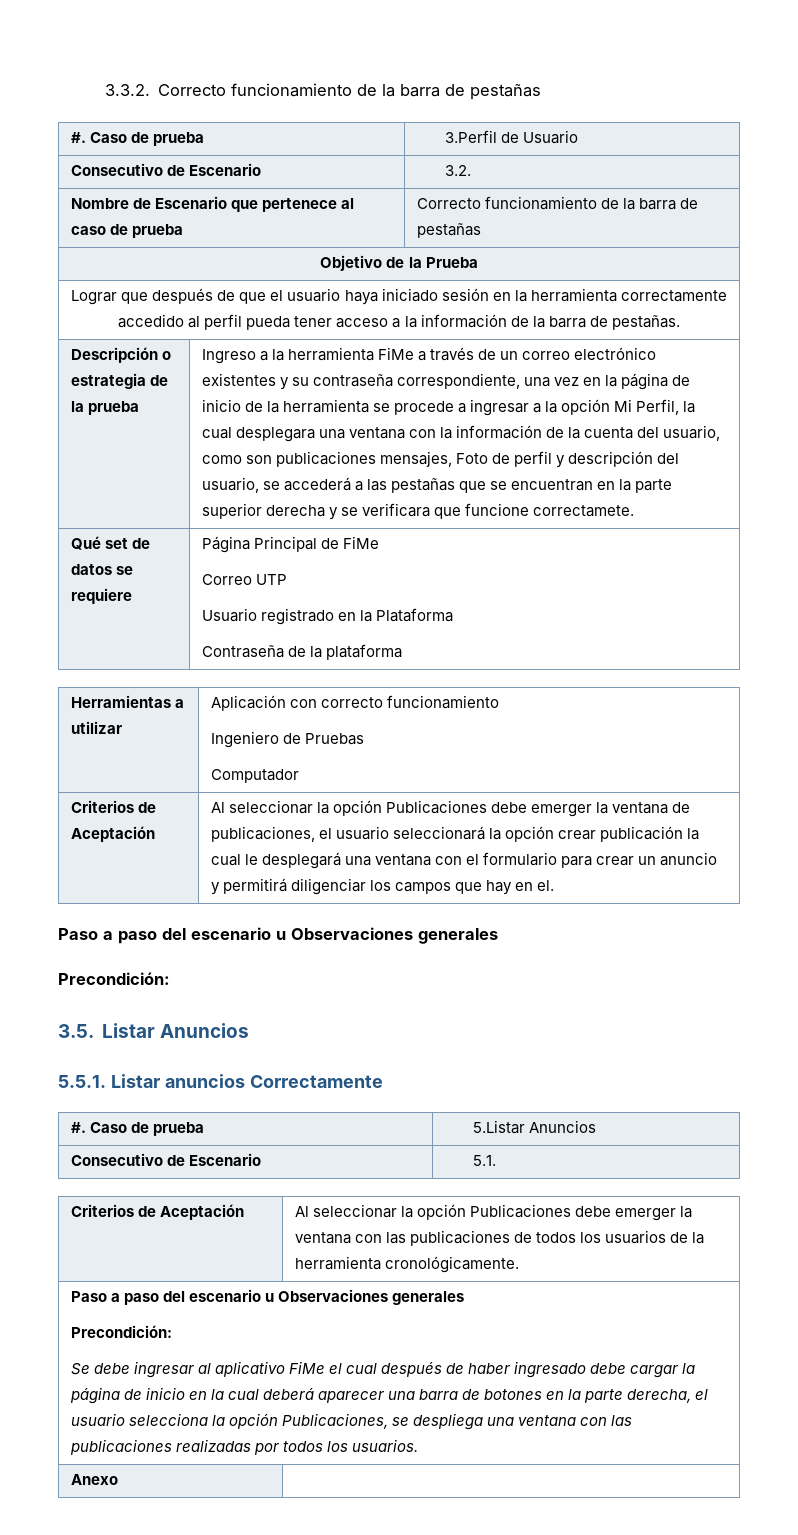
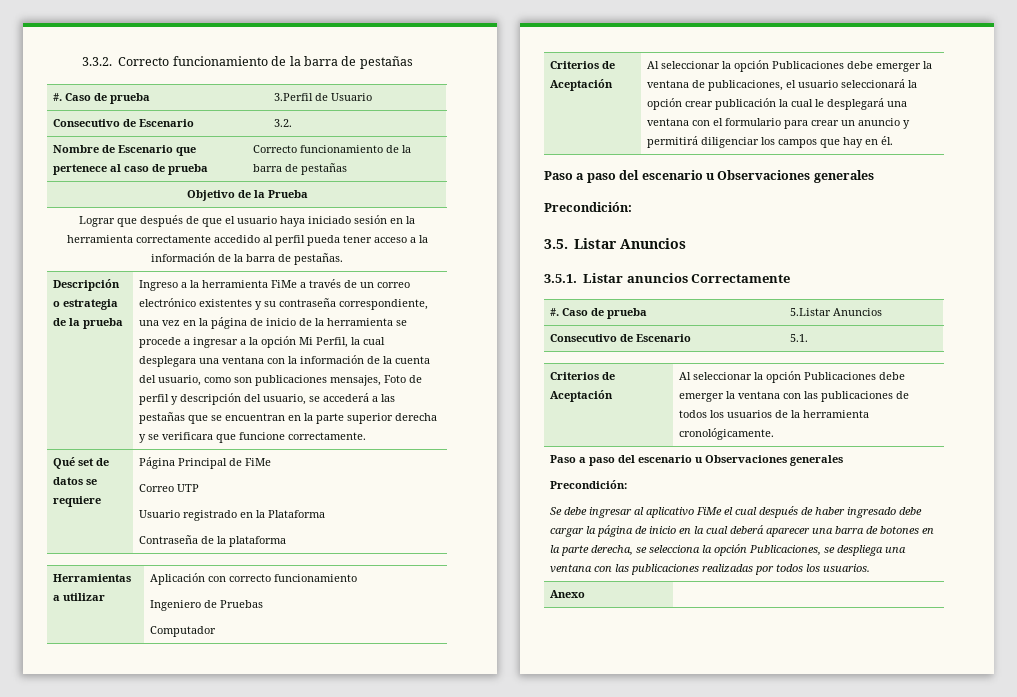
- Ingreso a la herramienta FiMe a través de un correo electrónico existentes y su contraseña correspondiente, una vez en la página de inicio de la herramienta se procede a ingresar a la opción Mi Perfil, la cual desplegara una ventana con la información de la cuenta del usuario, como son publicaciones mensajes, Foto de perfil y descripción del usuario, se accederá a las pestañas que se encuentran en la parte superior derecha y se verificara que funcione correctamete.
+ Ingreso a la herramienta FiMe a través de un correo electrónico existentes y su contraseña correspondiente, una vez en la página de inicio de la herramienta se procede a ingresar a la opción Mi Perfil, la cual desplegara una ventana con la información de la cuenta del usuario, como son publicaciones mensajes, Foto de perfil y descripción del usuario, se accederá a las pestañas que se encuentran en la parte superior derecha y se verificara que funcione correctamente.
- Al seleccionar la opción Publicaciones debe emerger la ventana de publicaciones, el usuario seleccionará la opción crear publicación la cual le desplegará una ventana con el formulario para crear un anuncio y permitirá diligenciar los campos que hay en el.
+ Al seleccionar la opción Publicaciones debe emerger la ventana de publicaciones, el usuario seleccionará la opción crear publicación la cual le desplegará una ventana con el formulario para crear un anuncio y permitirá diligenciar los campos que hay en él.
- 5.5.1. Listar anuncios Correctamente
+ 3.5.1. Listar anuncios Correctamente
- Se debe ingresar al aplicativo FiMe el cual después de haber ingresado debe cargar la página de inicio en la cual deberá aparecer una barra de botones en la parte derecha, el usuario selecciona la opción Publicaciones, se despliega una ventana con las publicaciones realizadas por todos los usuarios.
+ Se debe ingresar al aplicativo FiMe el cual después de haber ingresado debe cargar la página de inicio en la cual deberá aparecer una barra de botones en la parte derecha, se selecciona la opción Publicaciones, se despliega una ventana con las publicaciones realizadas por todos los usuarios.

